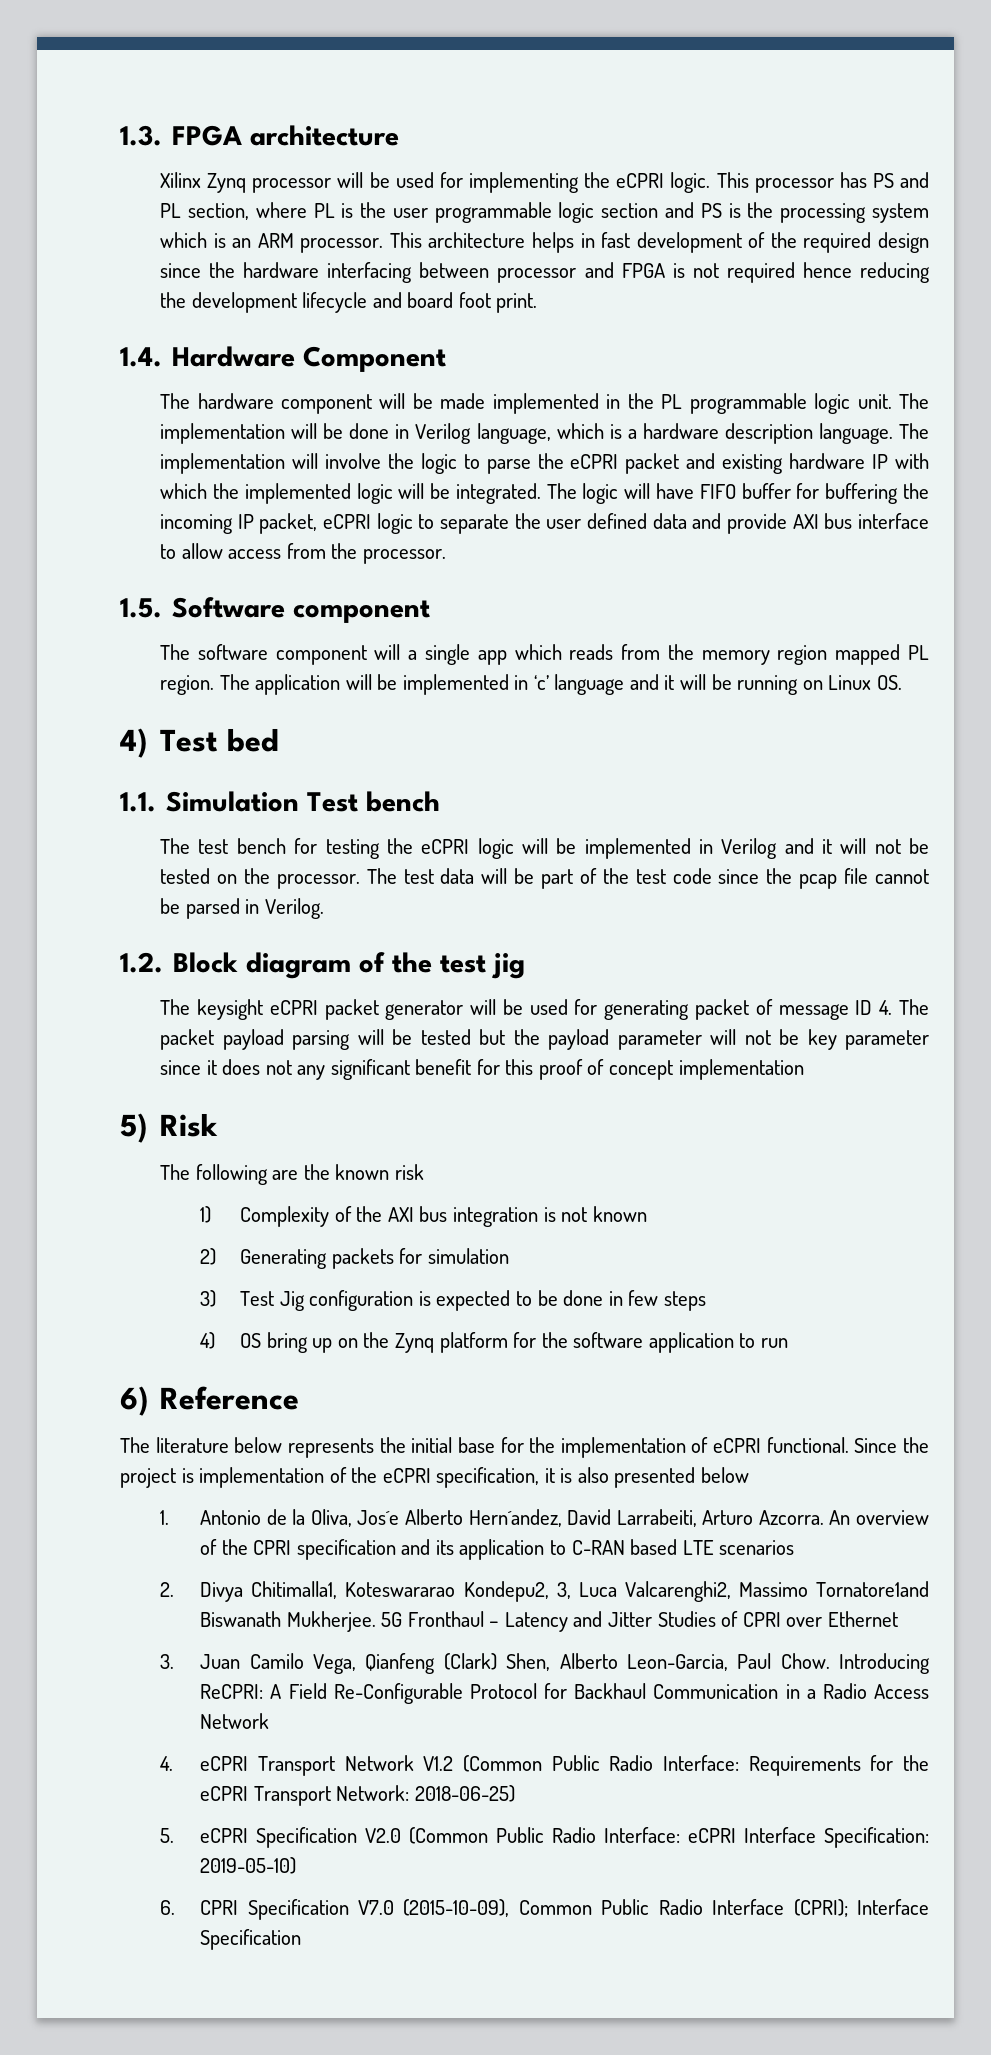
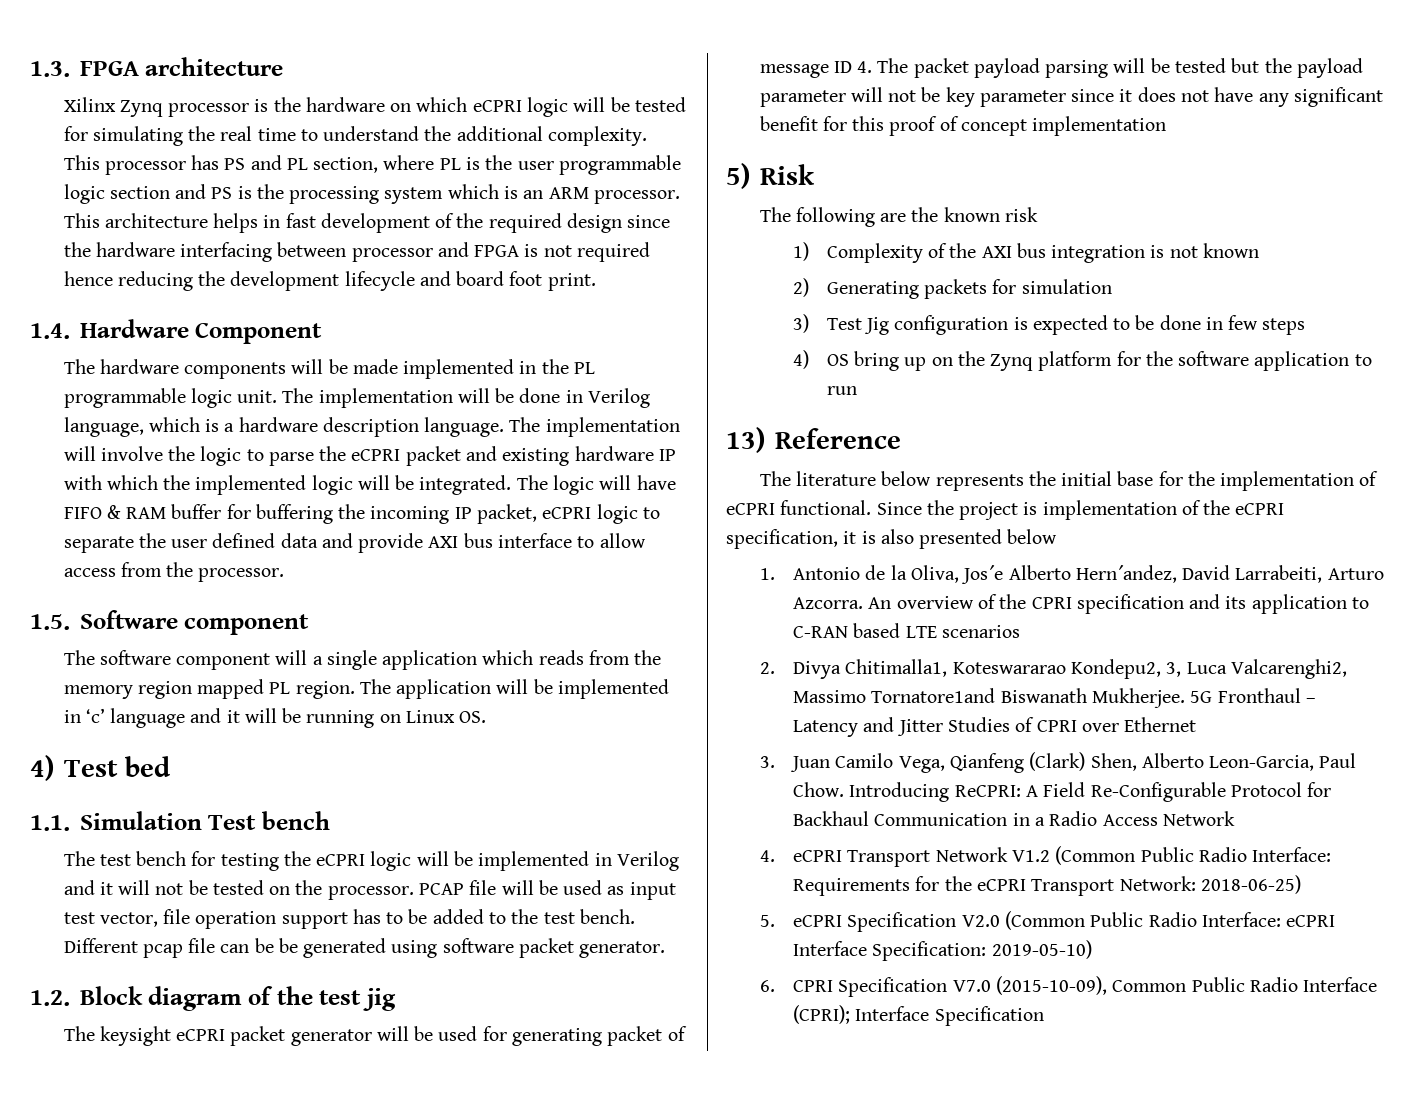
- Xilinx Zynq processor will be used for implementing the eCPRI logic.
+ Xilinx Zynq processor is the hardware on which eCPRI logic will be tested for simulating the real time to understand the additional complexity.
- The hardware component will be made implemented in the PL programmable logic unit.
+ The hardware components will be made implemented in the PL programmable logic unit.
- The logic will have FIFO buffer for buffering the incoming IP packet, eCPRI logic to separate the user defined data and provide AXI bus interface to allow access from the processor.
+ The logic will have FIFO & RAM buffer for buffering the incoming IP packet, eCPRI logic to separate the user defined data and provide AXI bus interface to allow access from the processor.
- The software component will a single app which reads from the memory region mapped PL region.
+ The software component will a single application which reads from the memory region mapped PL region.
- The test data will be part of the test code since the pcap file cannot be parsed in Verilog.
+ PCAP file will be used as input test vector, file operation support has to be added to the test bench. Different pcap file can be be generated using software packet generator.
- The keysight eCPRI packet generator will be used for generating packet of message ID 4. The packet payload parsing will be tested but the payload parameter will not be key parameter since it does not any significant benefit for this proof of concept implementation
+ The keysight eCPRI packet generator will be used for generating packet of message ID 4. The packet payload parsing will be tested but the payload parameter will not be key parameter since it does not have any significant benefit for this proof of concept implementation
- 6) Reference
+ 13) Reference

